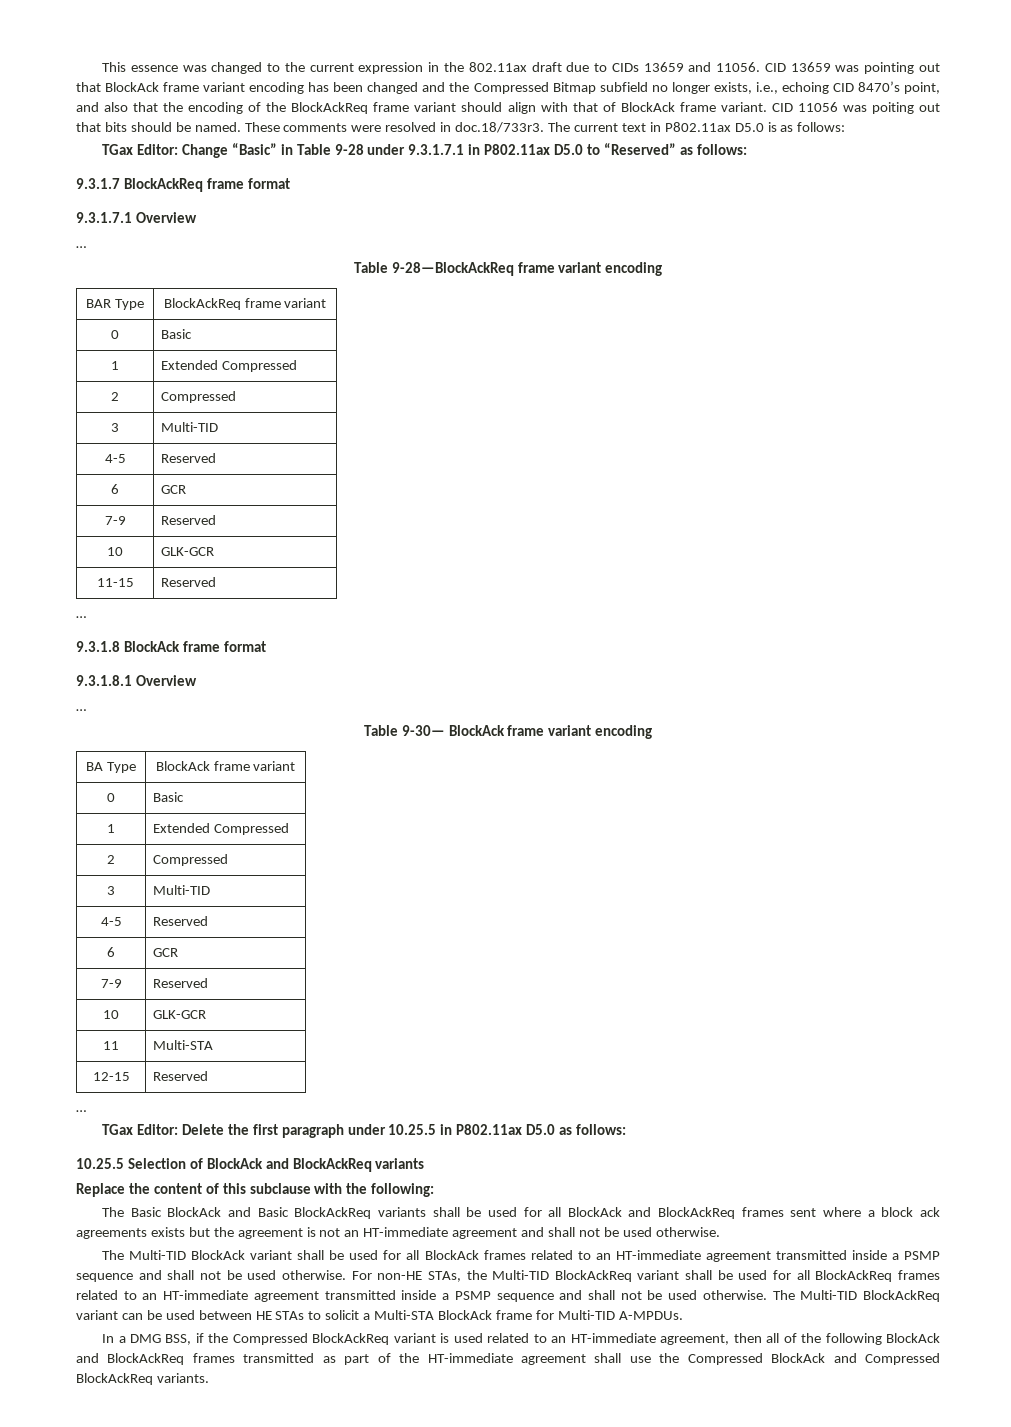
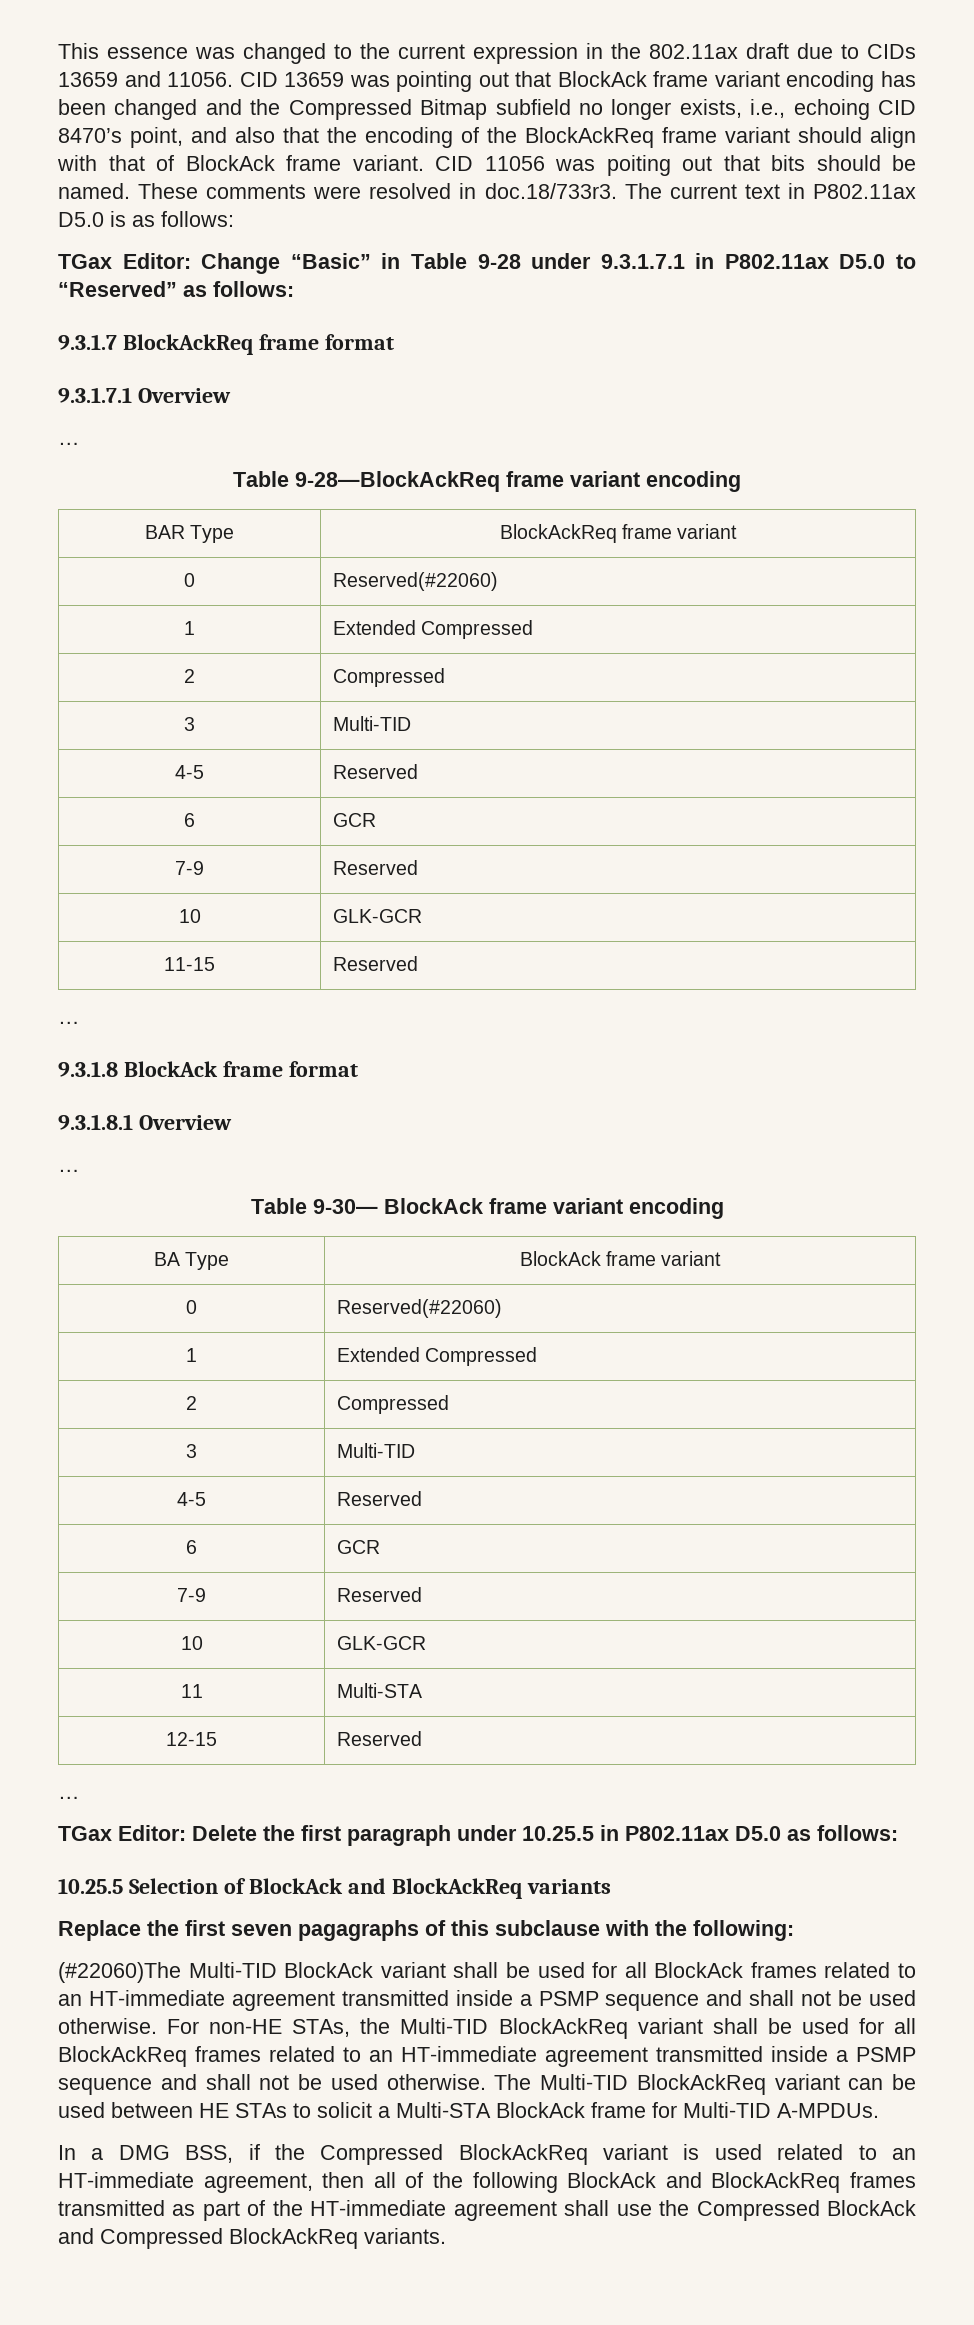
  BAR Type | BlockAckReq frame variant
- 0 | Basic
+ 0 | Reserved(#22060)
  BA Type | BlockAck frame variant
- 0 | Basic
+ 0 | Reserved(#22060)
- Replace the content of this subclause with the following:
+ Replace the first seven pagagraphs of this subclause with the following:
- The Basic BlockAck and Basic BlockAckReq variants shall be used for all BlockAck and BlockAckReq frames sent where a block ack agreements exists but the agreement is not an HT-immediate agreement and shall not be used otherwise.
- The Multi-TID BlockAck variant shall be used for all BlockAck frames related to an HT-immediate agreement transmitted inside a PSMP sequence and shall not be used otherwise.
+ (#22060)The Multi-TID BlockAck variant shall be used for all BlockAck frames related to an HT-immediate agreement transmitted inside a PSMP sequence and shall not be used otherwise.

